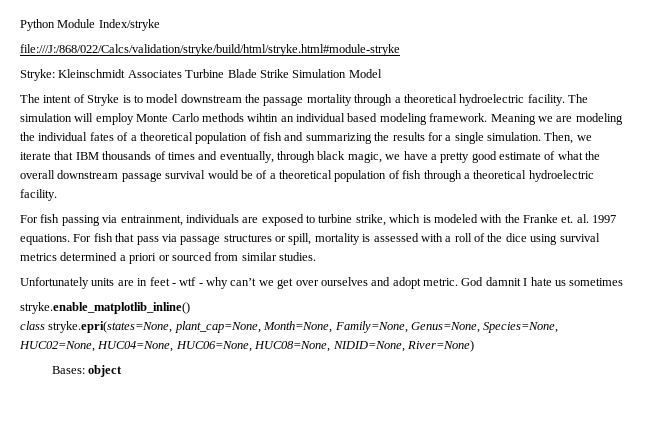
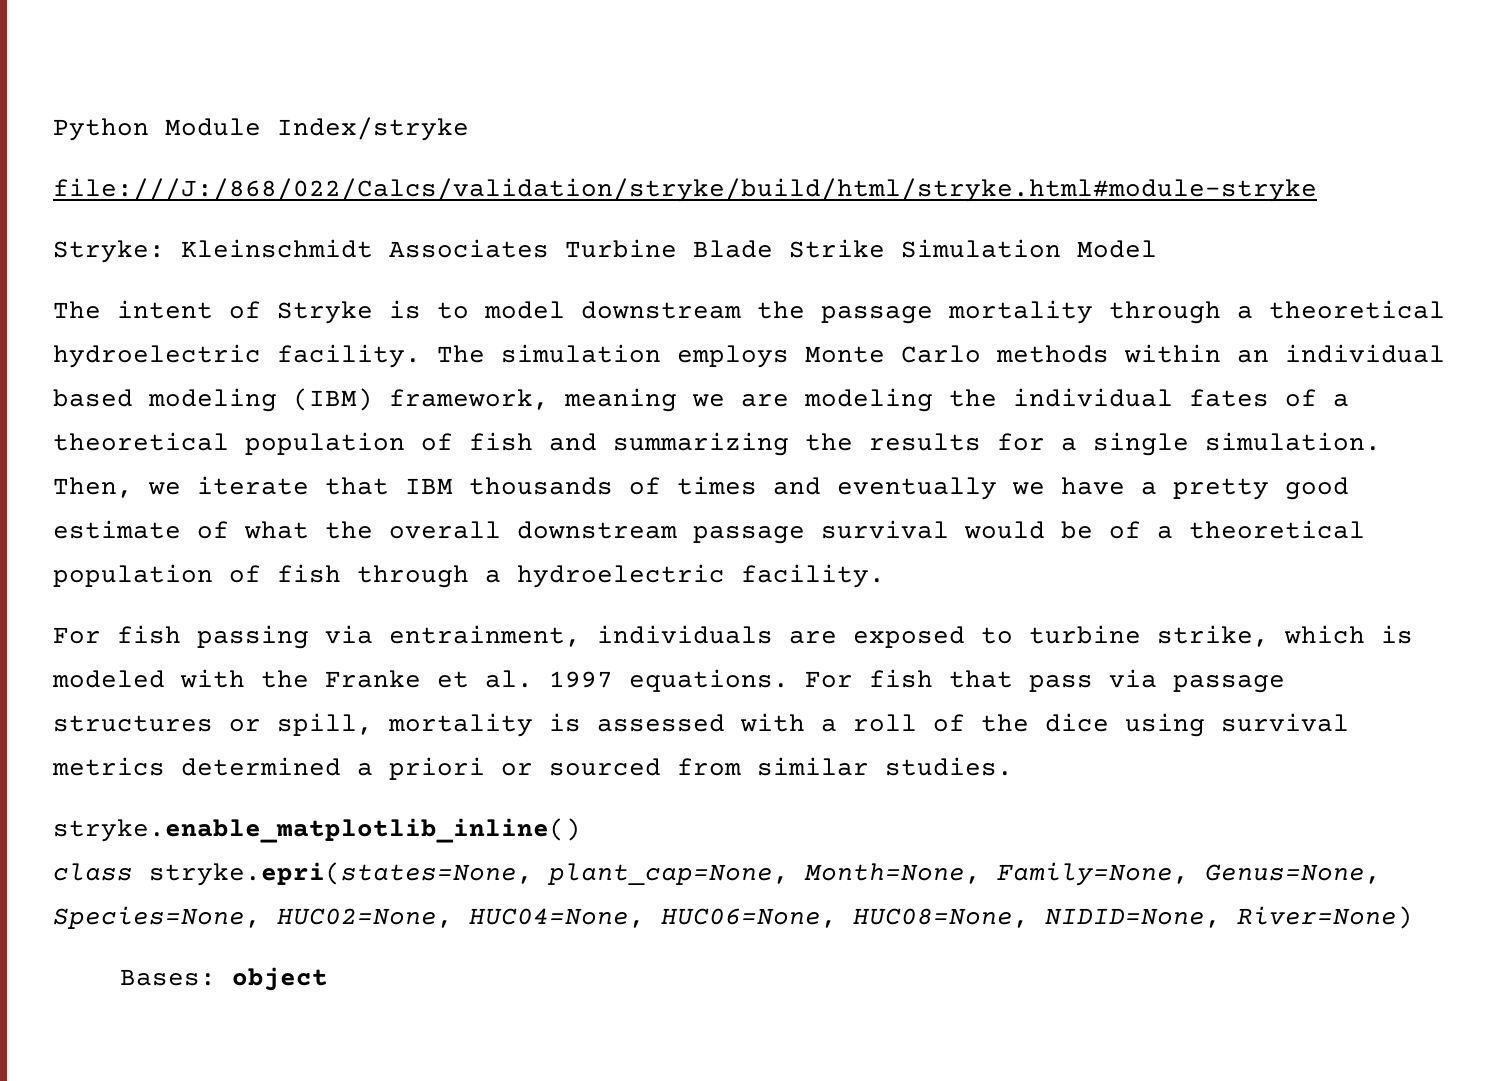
- The simulation will employ Monte Carlo methods wihtin an individual based modeling framework. Meaning we are modeling the individual fates of a theoretical population of fish and summarizing the results for a single simulation.
+ The simulation employs Monte Carlo methods within an individual based modeling (IBM) framework, meaning we are modeling the individual fates of a theoretical population of fish and summarizing the results for a single simulation.
- Then, we iterate that IBM thousands of times and eventually, through black magic, we have a pretty good estimate of what the overall downstream passage survival would be of a theoretical population of fish through a theoretical hydroelectric facility.
+ Then, we iterate that IBM thousands of times and eventually we have a pretty good estimate of what the overall downstream passage survival would be of a theoretical population of fish through a hydroelectric facility.
- For fish passing via entrainment, individuals are exposed to turbine strike, which is modeled with the Franke et. al. 1997 equations.
+ For fish passing via entrainment, individuals are exposed to turbine strike, which is modeled with the Franke et al. 1997 equations.
- Unfortunately units are in feet - wtf - why can’t we get over ourselves and adopt metric. God damnit I hate us sometimes

